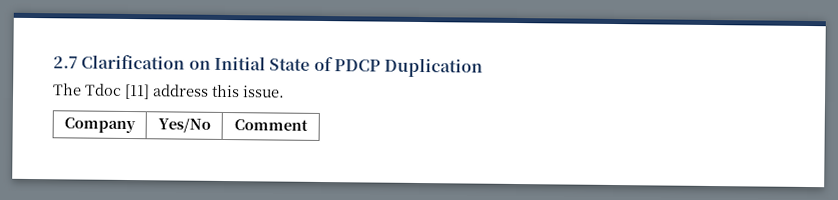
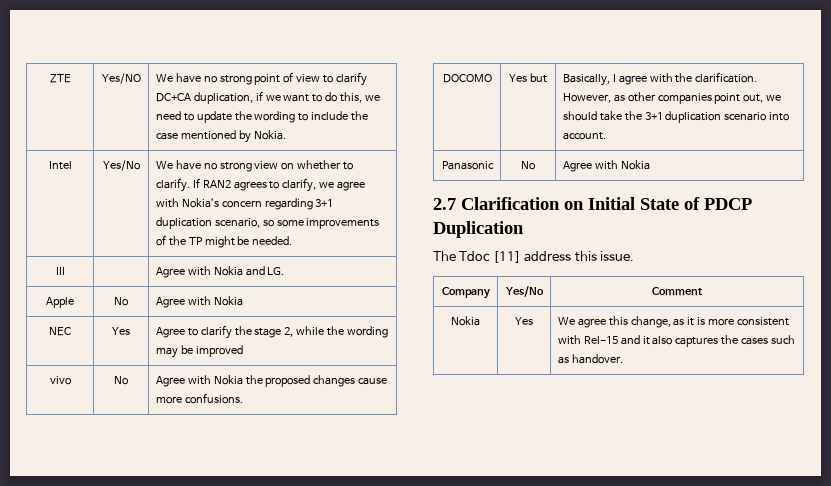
+ ZTE | Yes/NO | We have no strong point of view to clarify DC+CA duplication, if we want to do this, we need to update the wording to include the case mentioned by Nokia.
+ Intel | Yes/No | We have no strong view on whether to clarify. If RAN2 agrees to clarify, we agree with Nokia’s concern regarding 3+1 duplication scenario, so some improvements of the TP might be needed.
+ III | | Agree with Nokia and LG.
+ Apple | No | Agree with Nokia
+ NEC | Yes | Agree to clarify the stage 2, while the wording may be improved
+ vivo | No | Agree with Nokia the proposed changes cause more confusions.
+ DOCOMO | Yes but | Basically, I agree with the clarification. However, as other companies point out, we should take the 3+1 duplication scenario into account.
+ Panasonic | No | Agree with Nokia
+ Nokia | Yes | We agree this change, as it is more consistent with Rel-15 and it also captures the cases such as handover.

